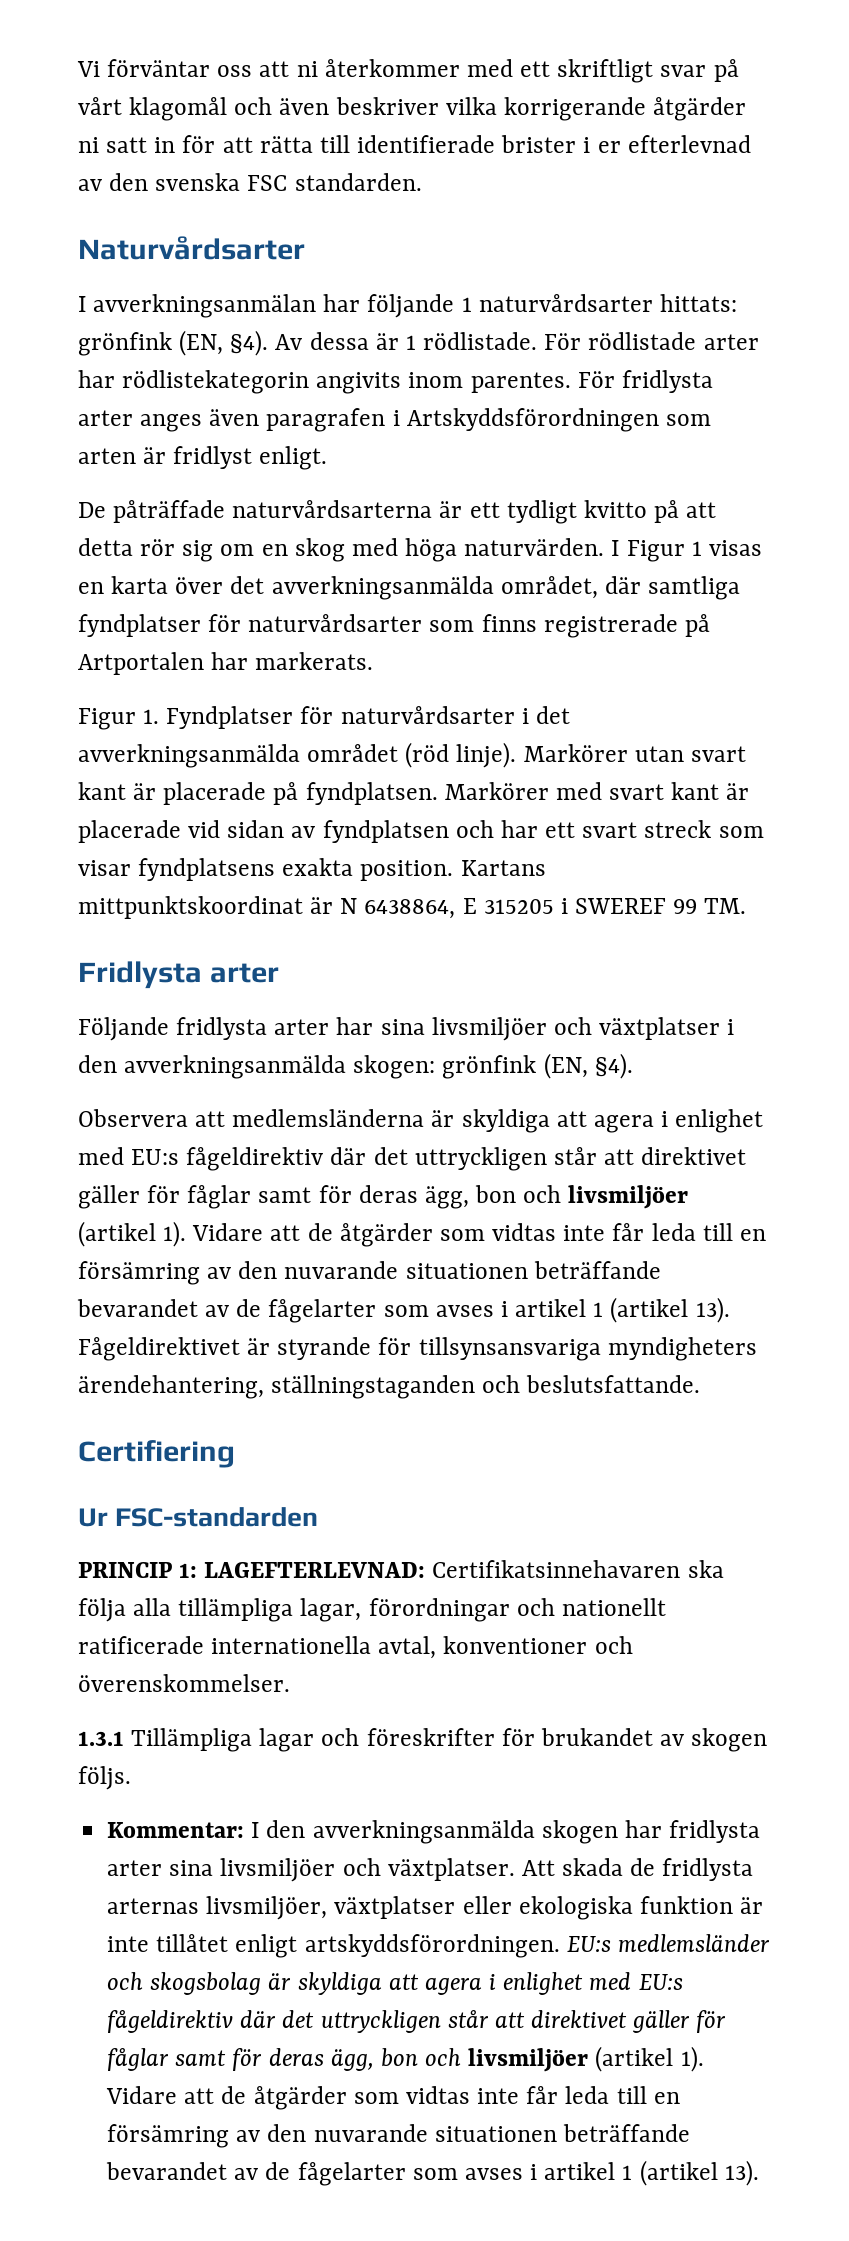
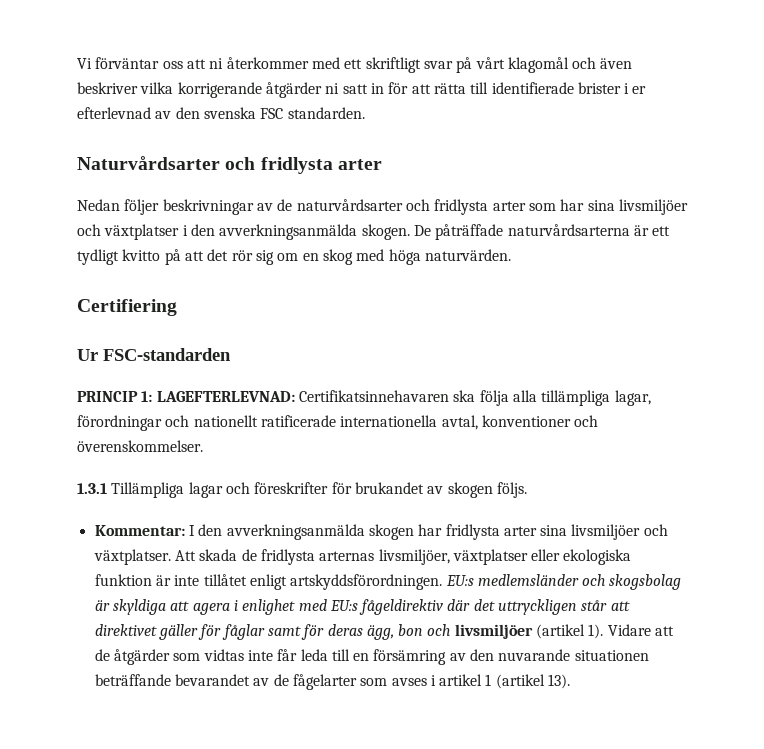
- Naturvårdsarter
- I avverkningsanmälan har följande 1 naturvårdsarter hittats: grönfink (EN, §4). Av dessa är 1 rödlistade. För rödlistade arter har rödlistekategorin angivits inom parentes. För fridlysta arter anges även paragrafen i Artskyddsförordningen som arten är fridlyst enligt.
- De påträffade naturvårdsarterna är ett tydligt kvitto på att detta rör sig om en skog med höga naturvärden. I Figur 1 visas en karta över det avverkningsanmälda området, där samtliga fyndplatser för naturvårdsarter som finns registrerade på Artportalen har markerats.
- Figur 1. Fyndplatser för naturvårdsarter i det avverkningsanmälda området (röd linje). Markörer utan svart kant är placerade på fyndplatsen. Markörer med svart kant är placerade vid sidan av fyndplatsen och har ett svart streck som visar fyndplatsens exakta position. Kartans mittpunktskoordinat är N 6438864, E 315205 i SWEREF 99 TM.
- Fridlysta arter
- Följande fridlysta arter har sina livsmiljöer och växtplatser i den avverkningsanmälda skogen: grönfink (EN, §4).
- Observera att medlemsländerna är skyldiga att agera i enlighet med EU:s fågeldirektiv där det uttryckligen står att direktivet gäller för fåglar samt för deras ägg, bon och livsmiljöer (artikel 1). Vidare att de åtgärder som vidtas inte får leda till en försämring av den nuvarande situationen beträffande bevarandet av de fågelarter som avses i artikel 1 (artikel 13). Fågeldirektivet är styrande för tillsynsansvariga myndigheters ärendehantering, ställningstaganden och beslutsfattande.
+ Naturvårdsarter och fridlysta arter
+ Nedan följer beskrivningar av de naturvårdsarter och fridlysta arter som har sina livsmiljöer och växtplatser i den avverkningsanmälda skogen. De påträffade naturvårdsarterna är ett tydligt kvitto på att det rör sig om en skog med höga naturvärden.

